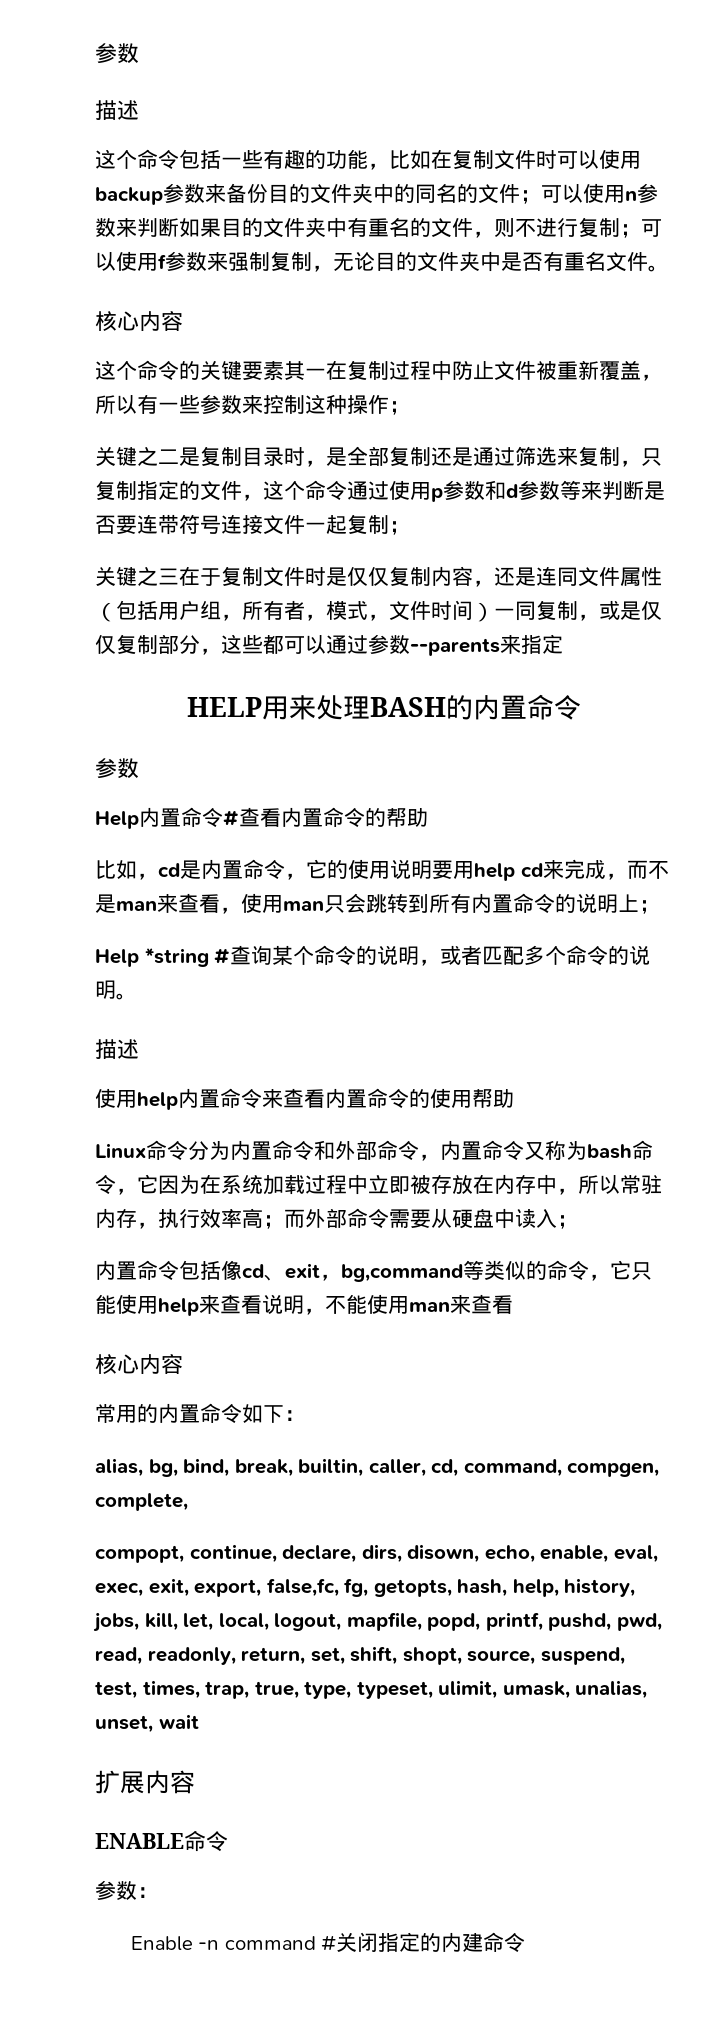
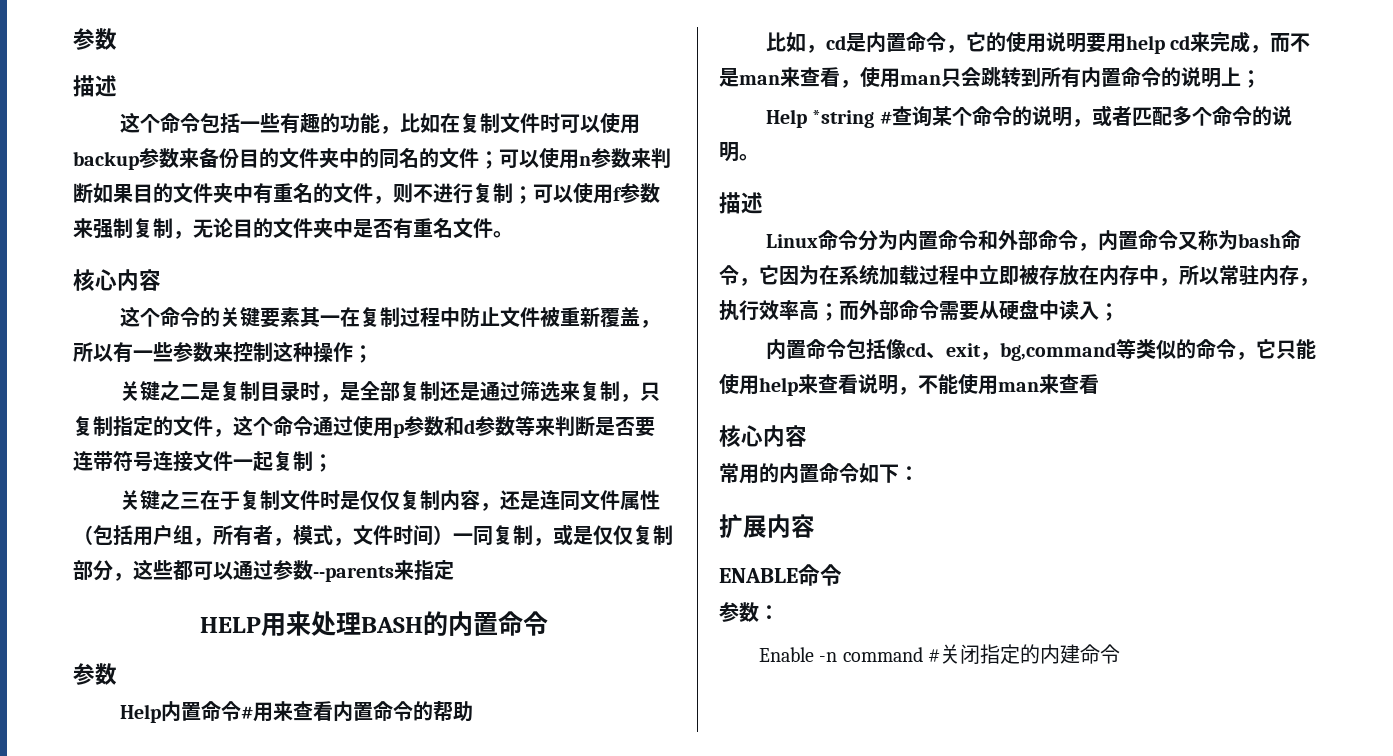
- Help内置命令#查看内置命令的帮助
+ Help内置命令#用来查看内置命令的帮助
- 使用help内置命令来查看内置命令的使用帮助
- alias, bg, bind, break, builtin, caller, cd, command, compgen, complete,
- compopt, continue, declare, dirs, disown, echo, enable, eval, exec, exit, export, false,fc, fg, getopts, hash, help, history, jobs, kill, let, local, logout, mapfile, popd, printf, pushd, pwd, read, readonly, return, set, shift, shopt, source, suspend, test, times, trap, true, type, typeset, ulimit, umask, unalias, unset, wait

